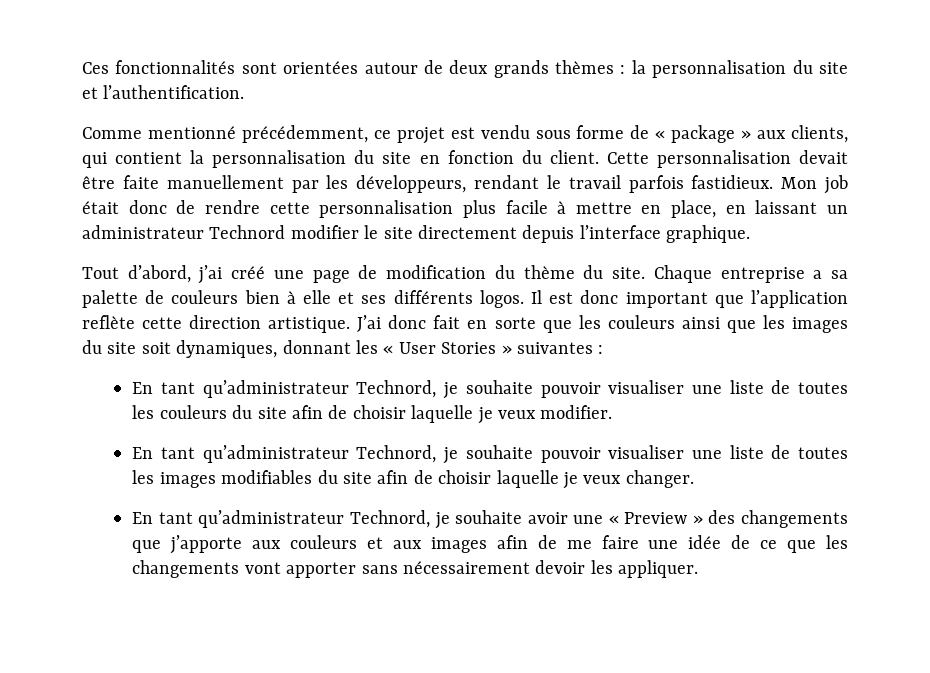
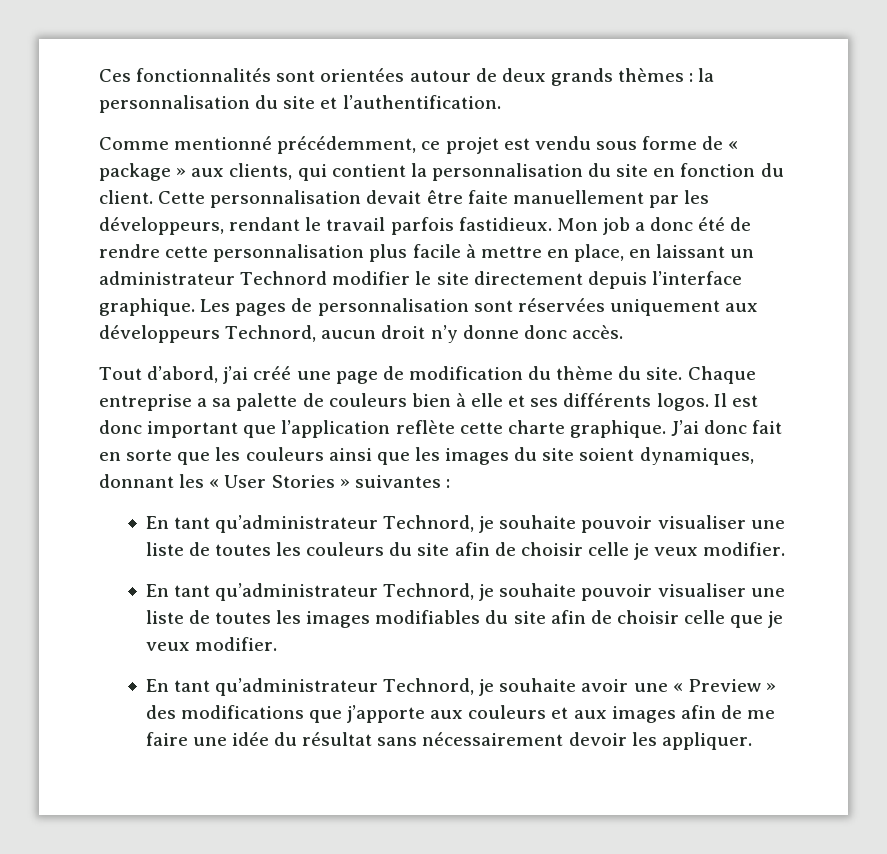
- Mon job était donc de rendre cette personnalisation plus facile à mettre en place, en laissant un administrateur Technord modifier le site directement depuis l’interface graphique.
+ Mon job a donc été de rendre cette personnalisation plus facile à mettre en place, en laissant un administrateur Technord modifier le site directement depuis l’interface graphique. Les pages de personnalisation sont réservées uniquement aux développeurs Technord, aucun droit n’y donne donc accès.
- Il est donc important que l’application reflète cette direction artistique.
+ Il est donc important que l’application reflète cette charte graphique.
- J’ai donc fait en sorte que les couleurs ainsi que les images du site soit dynamiques, donnant les « User Stories » suivantes :
+ J’ai donc fait en sorte que les couleurs ainsi que les images du site soient dynamiques, donnant les « User Stories » suivantes :
- En tant qu’administrateur Technord, je souhaite pouvoir visualiser une liste de toutes les couleurs du site afin de choisir laquelle je veux modifier.
+ En tant qu’administrateur Technord, je souhaite pouvoir visualiser une liste de toutes les couleurs du site afin de choisir celle je veux modifier.
- En tant qu’administrateur Technord, je souhaite pouvoir visualiser une liste de toutes les images modifiables du site afin de choisir laquelle je veux changer.
+ En tant qu’administrateur Technord, je souhaite pouvoir visualiser une liste de toutes les images modifiables du site afin de choisir celle que je veux modifier.
- En tant qu’administrateur Technord, je souhaite avoir une « Preview » des changements que j’apporte aux couleurs et aux images afin de me faire une idée de ce que les changements vont apporter sans nécessairement devoir les appliquer.
+ En tant qu’administrateur Technord, je souhaite avoir une « Preview » des modifications que j’apporte aux couleurs et aux images afin de me faire une idée du résultat sans nécessairement devoir les appliquer.

